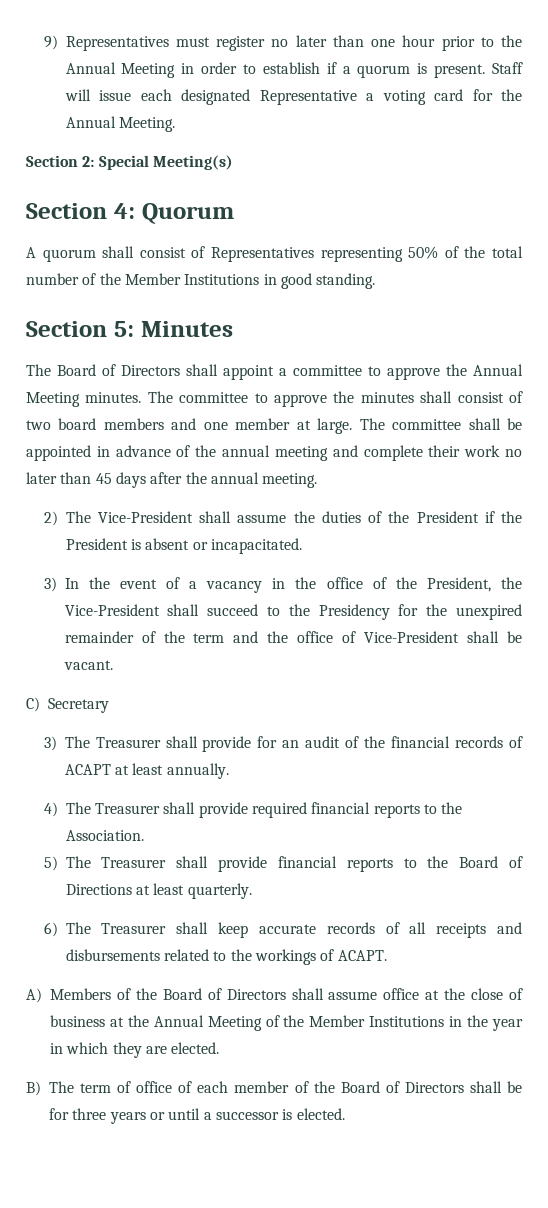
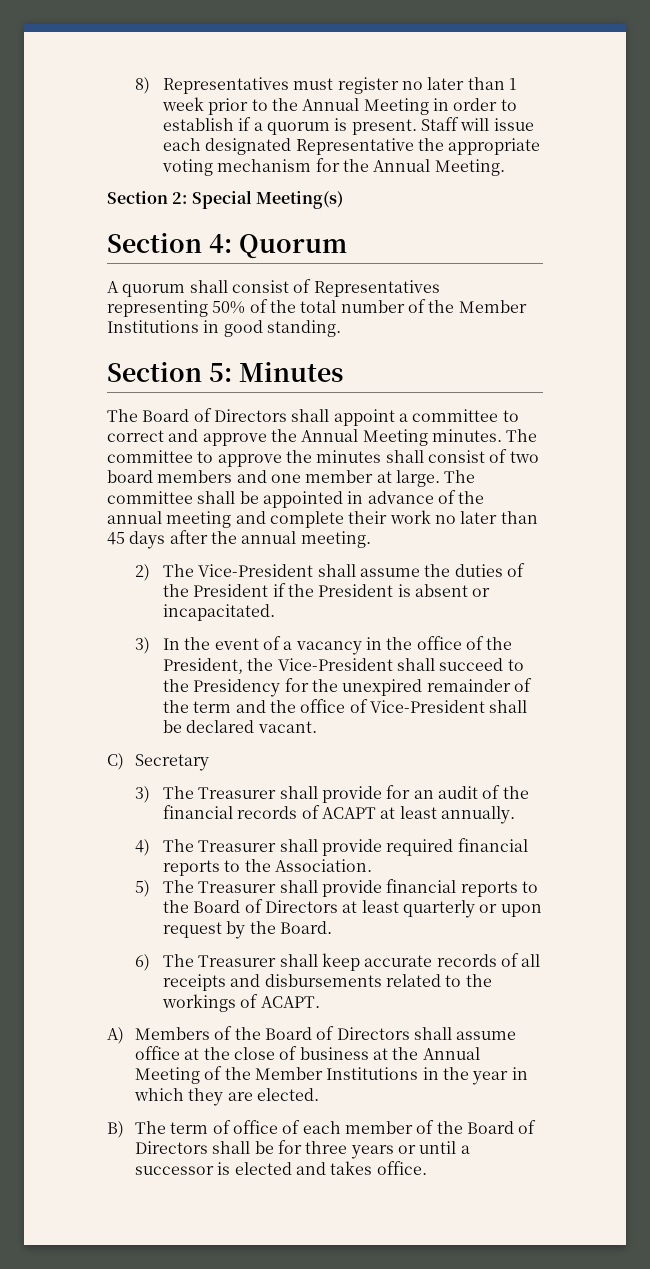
- 9) Representatives must register no later than one hour prior to the Annual Meeting in order to establish if a quorum is present.
+ 8) Representatives must register no later than 1 week prior to the Annual Meeting in order to establish if a quorum is present.
- Staff will issue each designated Representative a voting card for the Annual Meeting.
+ Staff will issue each designated Representative the appropriate voting mechanism for the Annual Meeting.
- The Board of Directors shall appoint a committee to approve the Annual Meeting minutes.
+ The Board of Directors shall appoint a committee to correct and approve the Annual Meeting minutes.
- 3) In the event of a vacancy in the office of the President, the Vice-President shall succeed to the Presidency for the unexpired remainder of the term and the office of Vice-President shall be vacant.
+ 3) In the event of a vacancy in the office of the President, the Vice-President shall succeed to the Presidency for the unexpired remainder of the term and the office of Vice-President shall be declared vacant.
- 5) The Treasurer shall provide financial reports to the Board of Directions at least quarterly.
+ 5) The Treasurer shall provide financial reports to the Board of Directors at least quarterly or upon request by the Board.
- B) The term of office of each member of the Board of Directors shall be for three years or until a successor is elected.
+ B) The term of office of each member of the Board of Directors shall be for three years or until a successor is elected and takes office.

